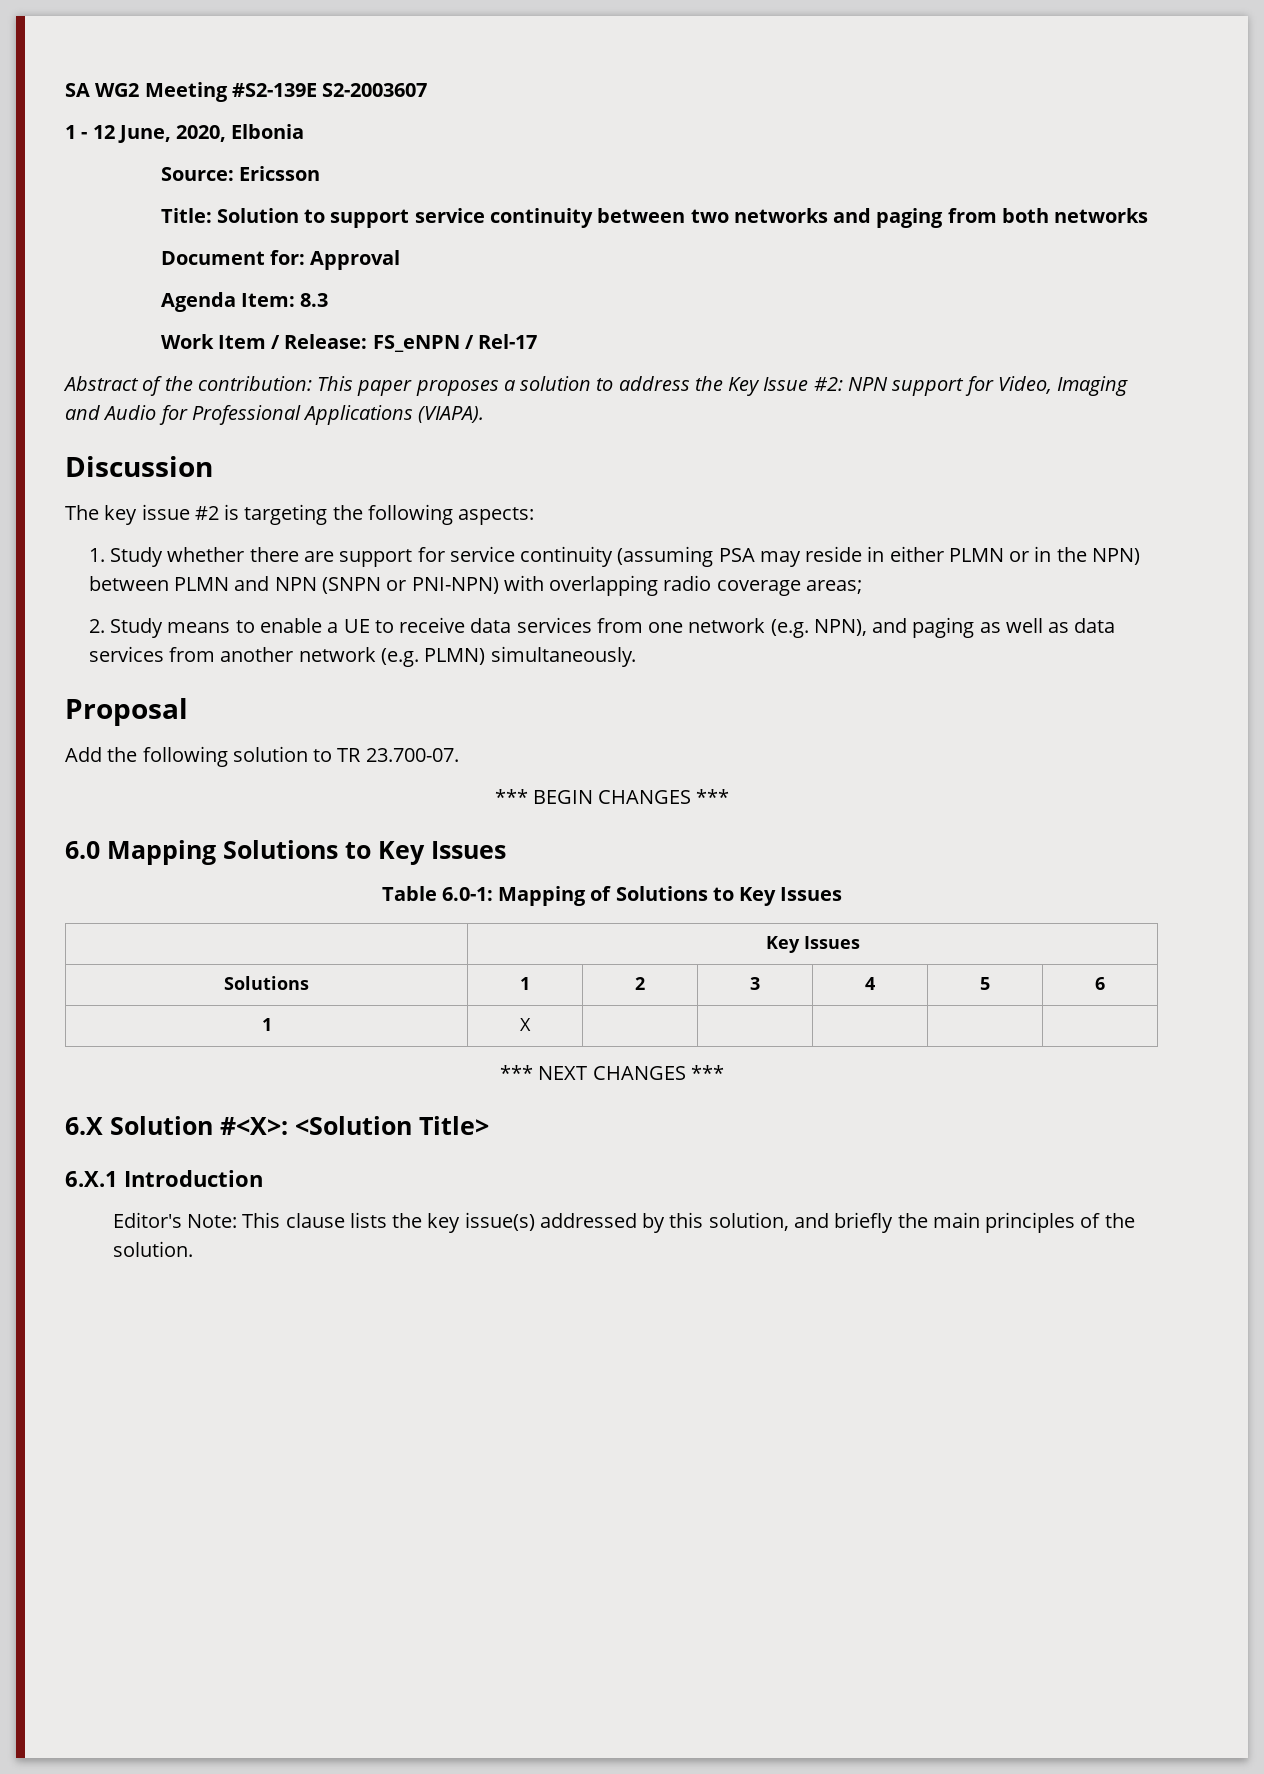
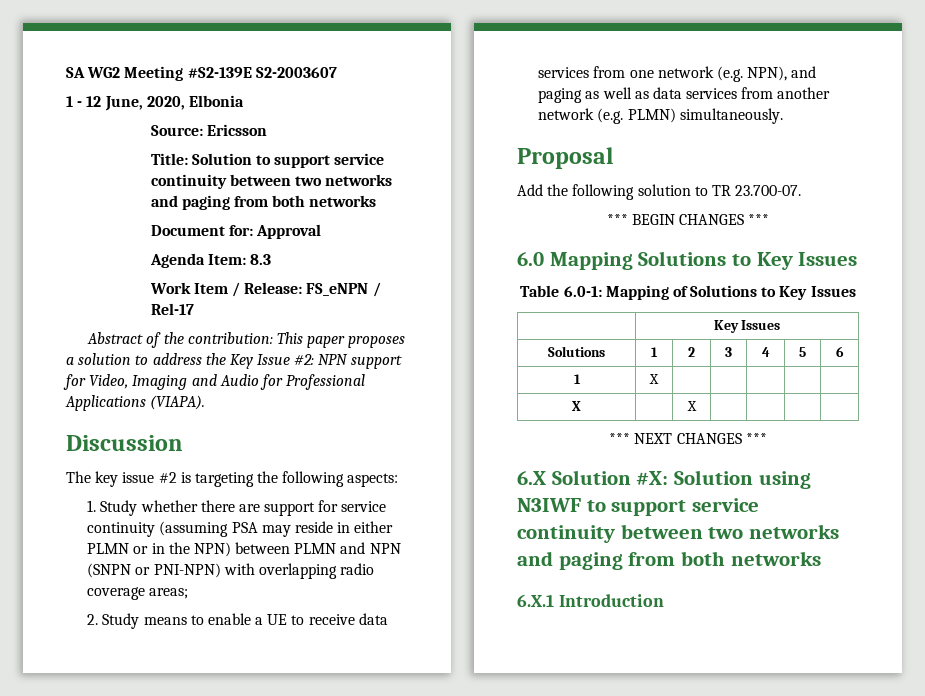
+ X | | X | | | |
- 6.X Solution #<X>: <Solution Title>
+ 6.X Solution #X: Solution using N3IWF to support service continuity between two networks and paging from both networks
  6.X.1 Introduction
- Editor's Note: This clause lists the key issue(s) addressed by this solution, and briefly the main principles of the solution.

